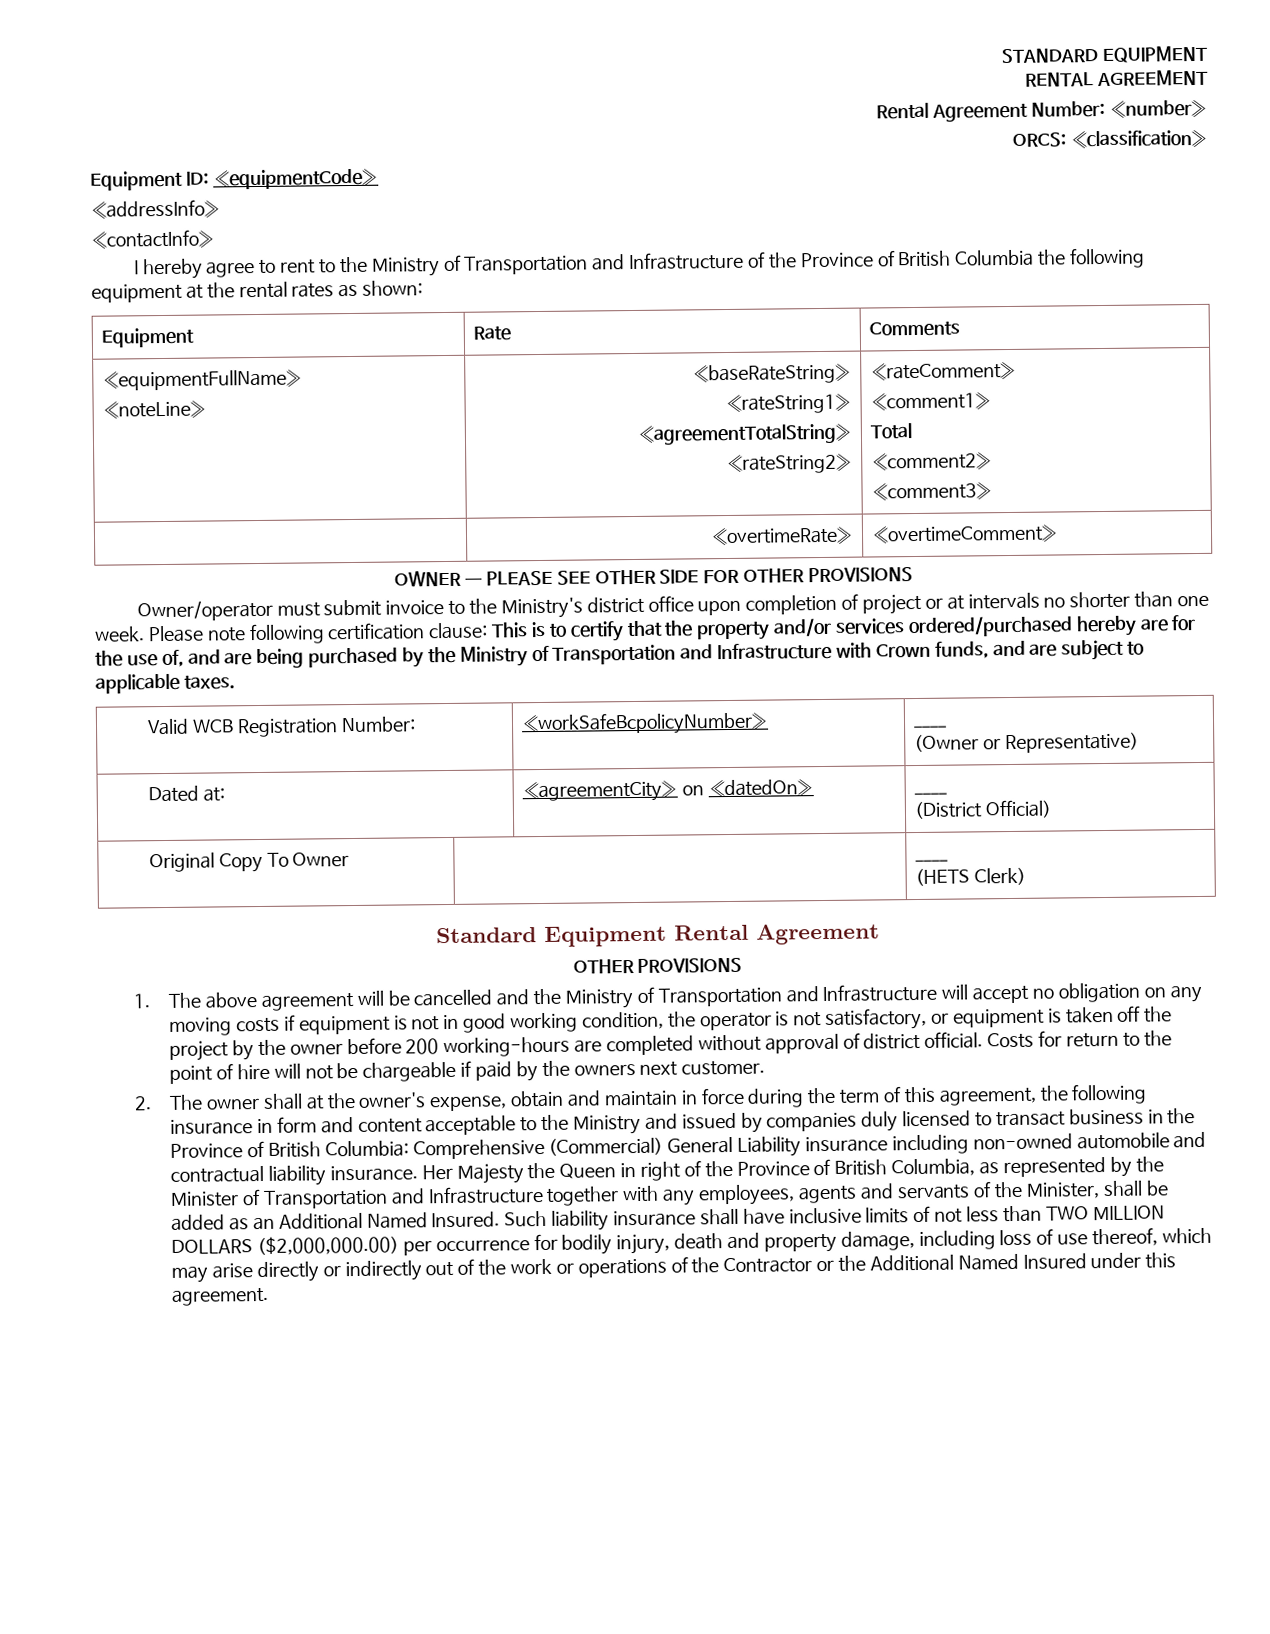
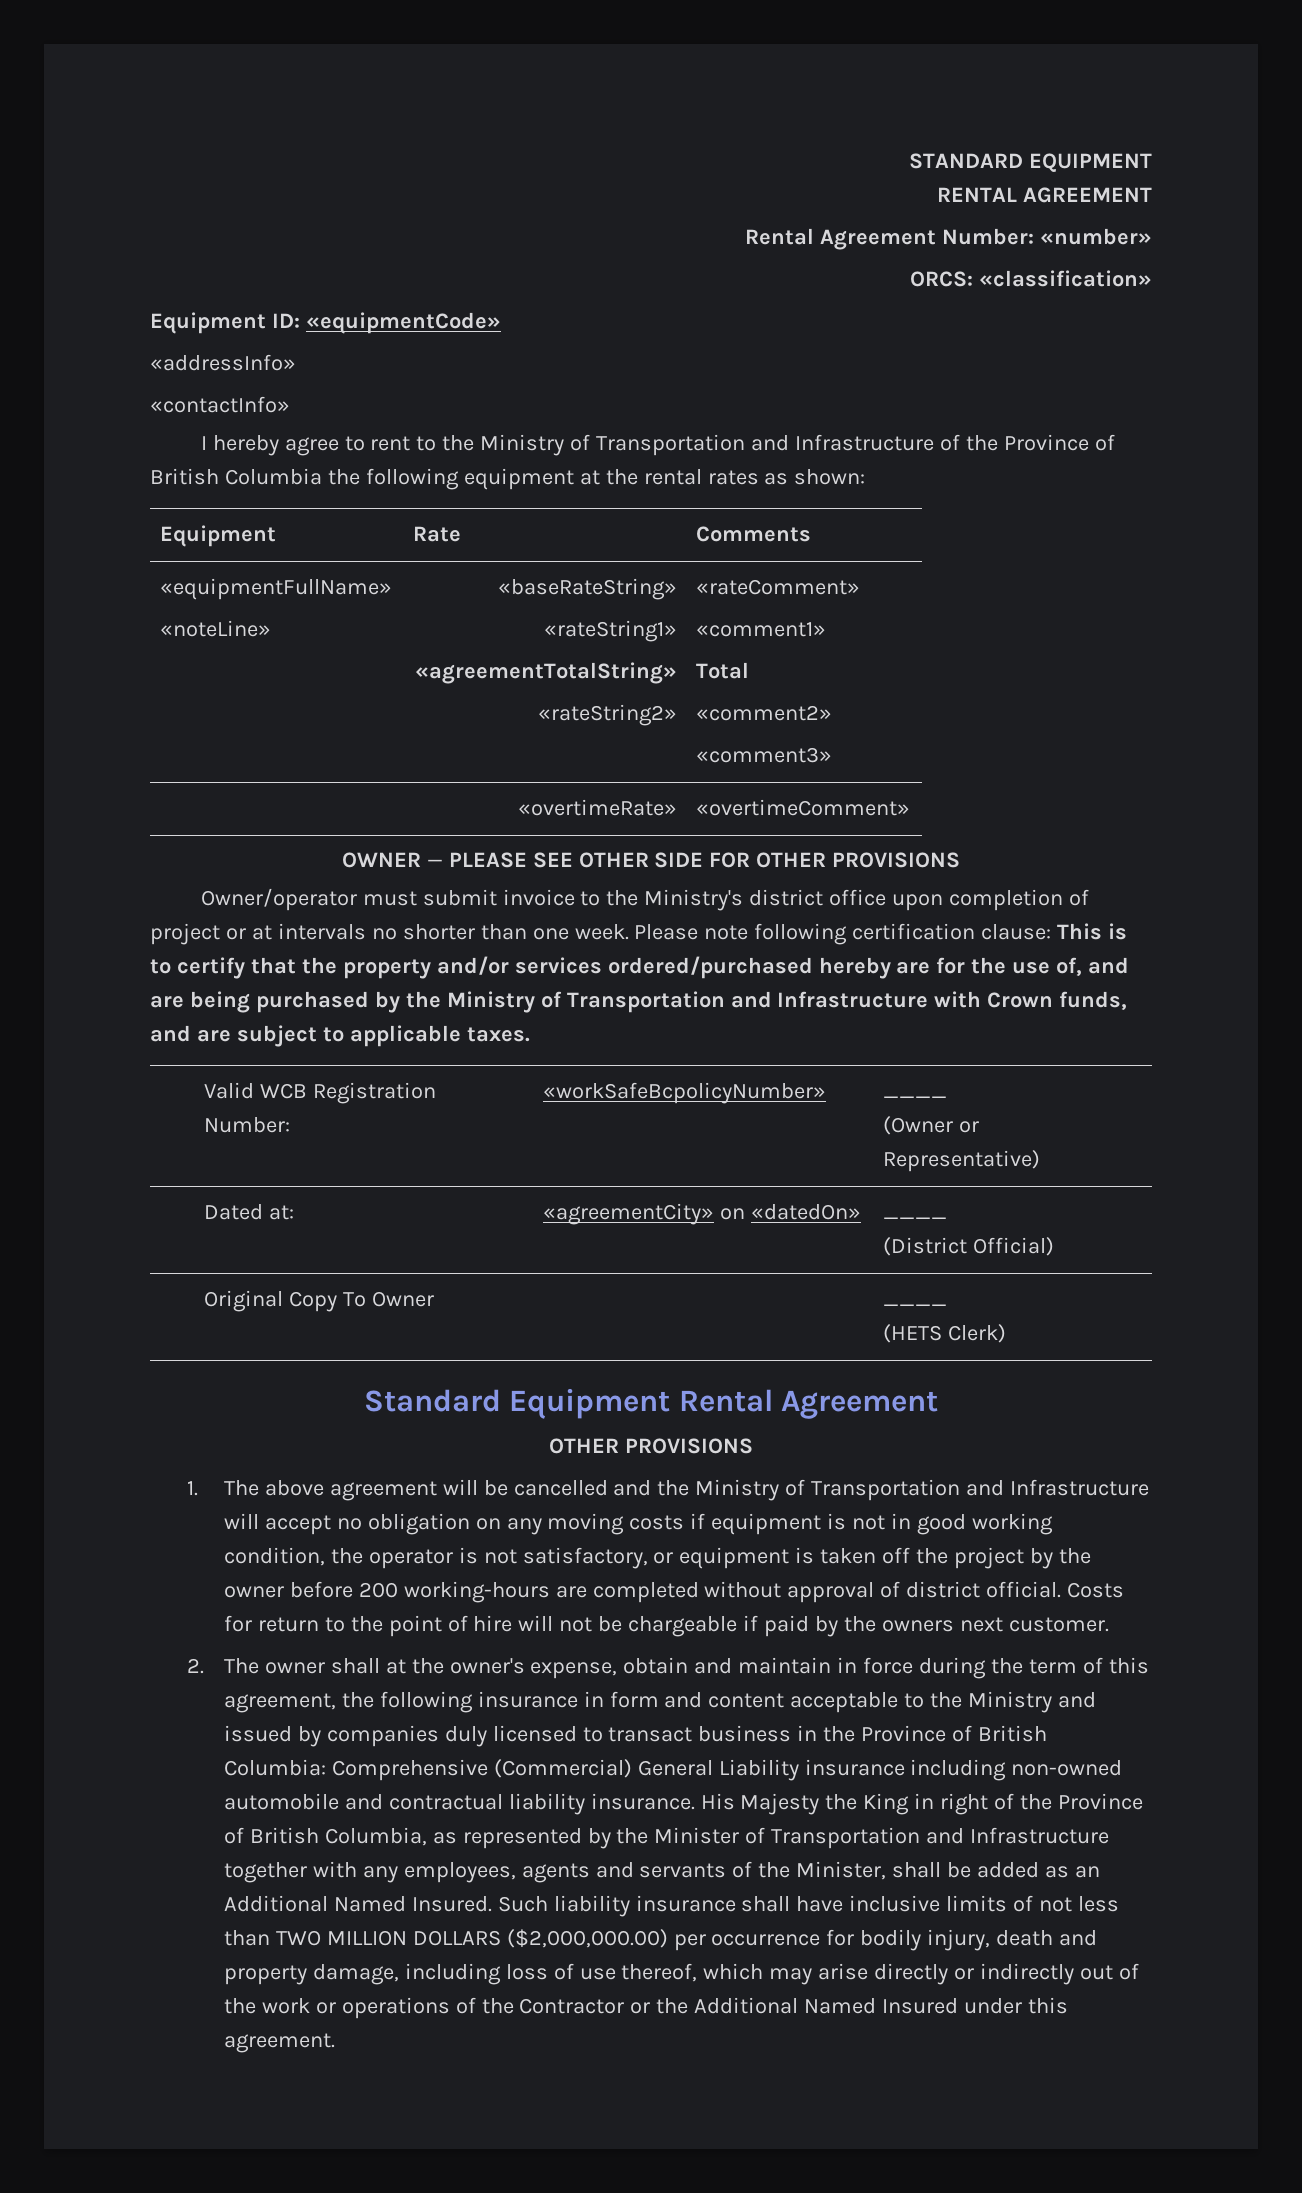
- Her Majesty the Queen in right of the Province of British Columbia, as represented by the Minister of Transportation and Infrastructure together with any employees, agents and servants of the Minister, shall be added as an Additional Named Insured.
+ His Majesty the King in right of the Province of British Columbia, as represented by the Minister of Transportation and Infrastructure together with any employees, agents and servants of the Minister, shall be added as an Additional Named Insured.

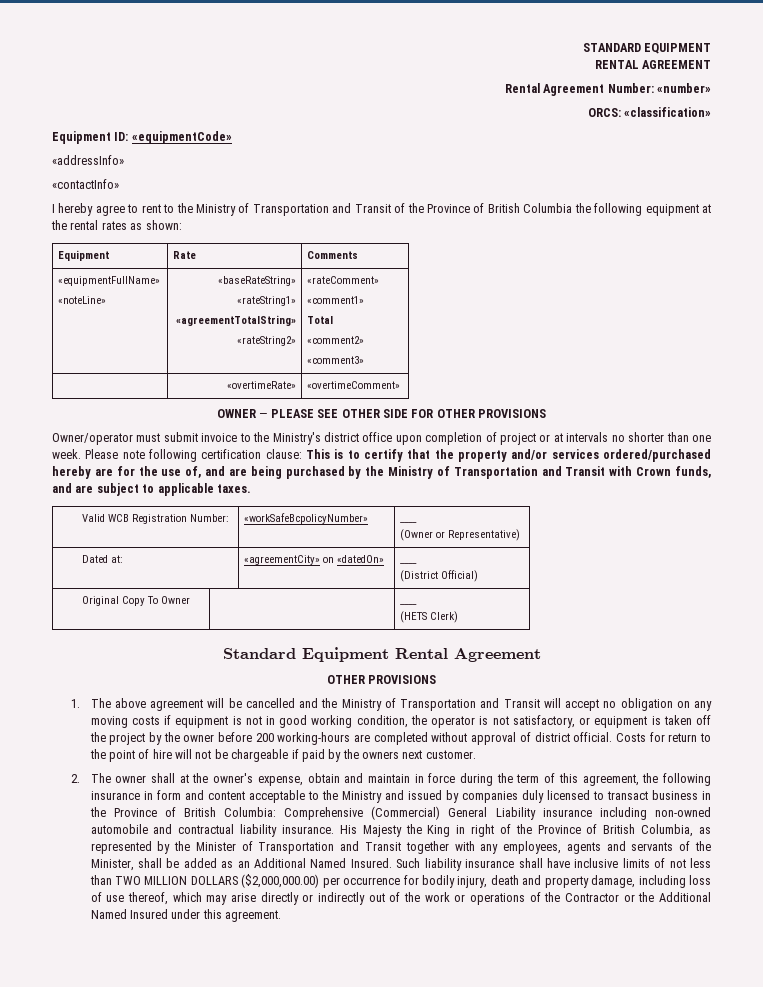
- I hereby agree to rent to the Ministry of Transportation and Infrastructure of the Province of British Columbia the following equipment at the rental rates as shown:
+ I hereby agree to rent to the Ministry of Transportation and Transit of the Province of British Columbia the following equipment at the rental rates as shown:
- Please note following certification clause: This is to certify that the property and/or services ordered/purchased hereby are for the use of, and are being purchased by the Ministry of Transportation and Infrastructure with Crown funds, and are subject to applicable taxes.
+ Please note following certification clause: This is to certify that the property and/or services ordered/purchased hereby are for the use of, and are being purchased by the Ministry of Transportation and Transit with Crown funds, and are subject to applicable taxes.
- 1. The above agreement will be cancelled and the Ministry of Transportation and Infrastructure will accept no obligation on any moving costs if equipment is not in good working condition, the operator is not satisfactory, or equipment is taken off the project by the owner before 200 working-hours are completed without approval of district official.
+ 1. The above agreement will be cancelled and the Ministry of Transportation and Transit will accept no obligation on any moving costs if equipment is not in good working condition, the operator is not satisfactory, or equipment is taken off the project by the owner before 200 working-hours are completed without approval of district official.
- His Majesty the King in right of the Province of British Columbia, as represented by the Minister of Transportation and Infrastructure together with any employees, agents and servants of the Minister, shall be added as an Additional Named Insured.
+ His Majesty the King in right of the Province of British Columbia, as represented by the Minister of Transportation and Transit together with any employees, agents and servants of the Minister, shall be added as an Additional Named Insured.

